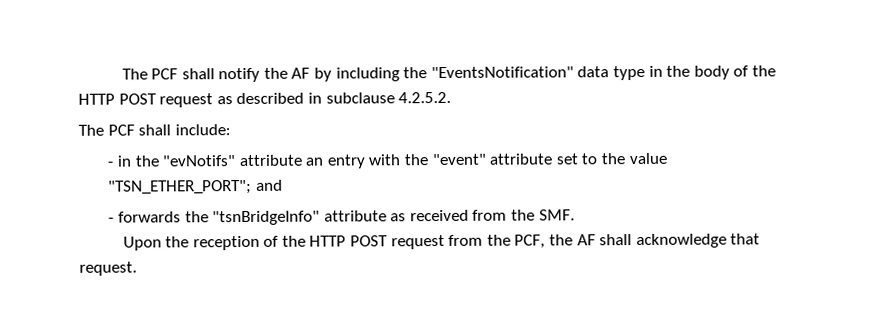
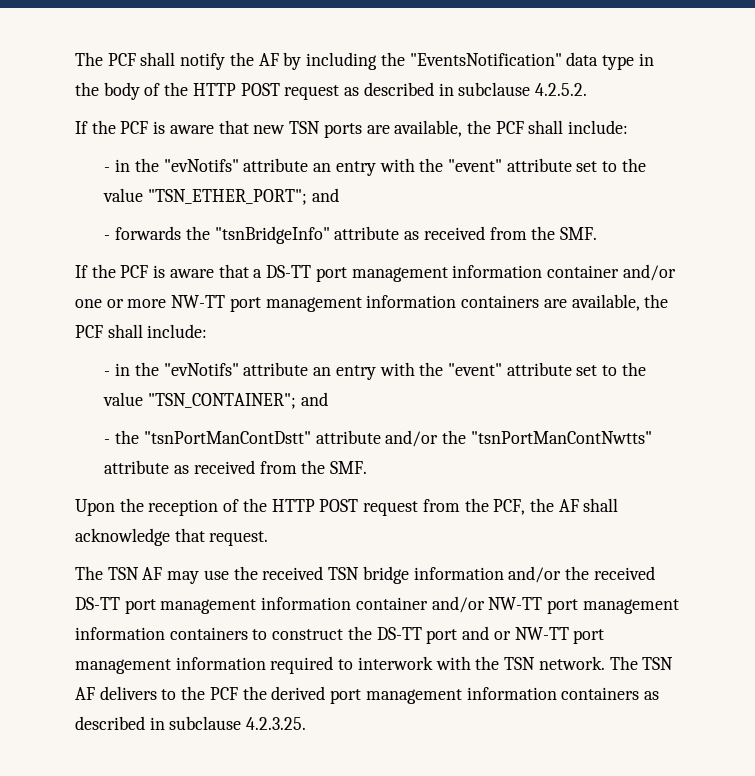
- The PCF shall include:
+ If the PCF is aware that new TSN ports are available, the PCF shall include:
+ If the PCF is aware that a DS-TT port management information container and/or one or more NW-TT port management information containers are available, the PCF shall include:
+ - in the "evNotifs" attribute an entry with the "event" attribute set to the value "TSN_CONTAINER"; and
+ - the "tsnPortManContDstt" attribute and/or the "tsnPortManContNwtts" attribute as received from the SMF.
+ The TSN AF may use the received TSN bridge information and/or the received DS-TT port management information container and/or NW-TT port management information containers to construct the DS-TT port and or NW-TT port management information required to interwork with the TSN network. The TSN AF delivers to the PCF the derived port management information containers as described in subclause 4.2.3.25.

